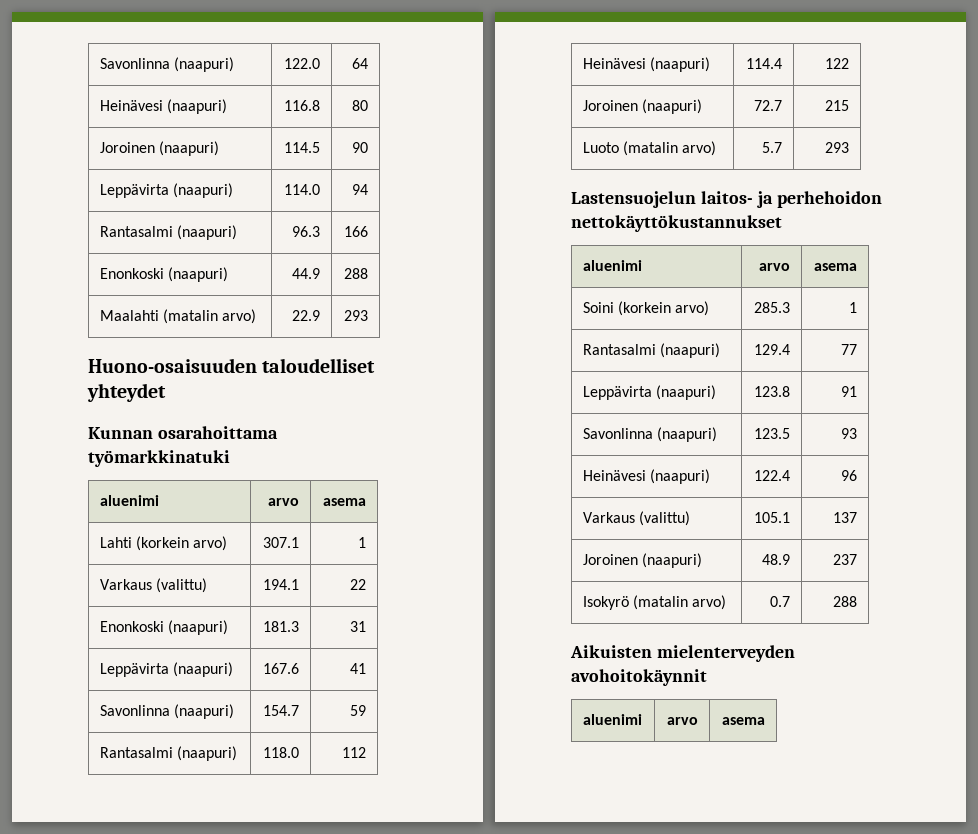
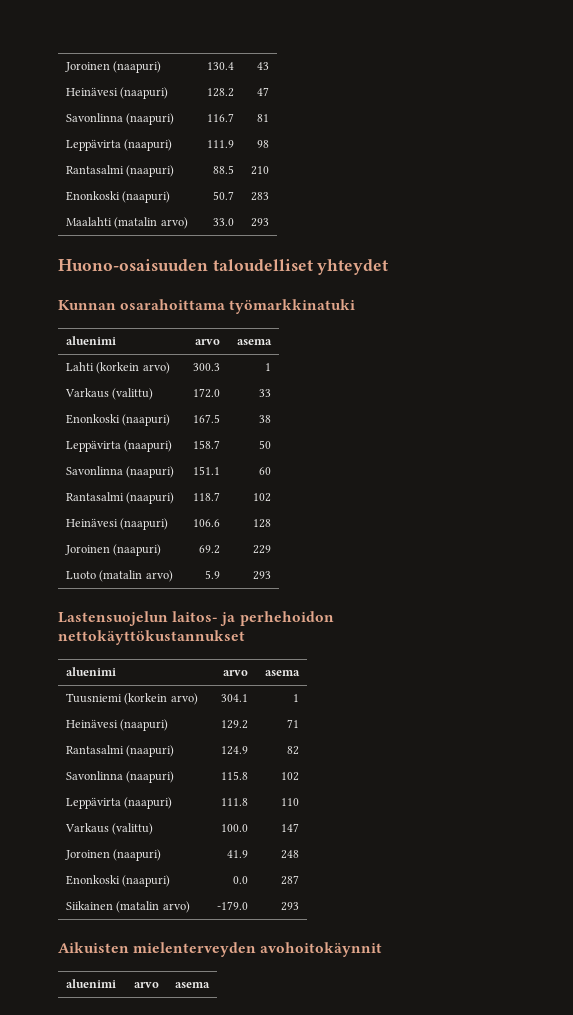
- Savonlinna (naapuri) | 122.0 | 64
- Heinävesi (naapuri) | 116.8 | 80
- Joroinen (naapuri) | 114.5 | 90
- Leppävirta (naapuri) | 114.0 | 94
- Rantasalmi (naapuri) | 96.3 | 166
- Enonkoski (naapuri) | 44.9 | 288
+ Joroinen (naapuri) | 130.4 | 43
+ Heinävesi (naapuri) | 128.2 | 47
+ Savonlinna (naapuri) | 116.7 | 81
+ Leppävirta (naapuri) | 111.9 | 98
+ Rantasalmi (naapuri) | 88.5 | 210
+ Enonkoski (naapuri) | 50.7 | 283
- Maalahti (matalin arvo) | 22.9 | 293
+ Maalahti (matalin arvo) | 33.0 | 293
- Lahti (korkein arvo) | 307.1 | 1
+ Lahti (korkein arvo) | 300.3 | 1
- Varkaus (valittu) | 194.1 | 22
- Enonkoski (naapuri) | 181.3 | 31
- Leppävirta (naapuri) | 167.6 | 41
- Savonlinna (naapuri) | 154.7 | 59
- Rantasalmi (naapuri) | 118.0 | 112
- Heinävesi (naapuri) | 114.4 | 122
- Joroinen (naapuri) | 72.7 | 215
+ Varkaus (valittu) | 172.0 | 33
+ Enonkoski (naapuri) | 167.5 | 38
+ Leppävirta (naapuri) | 158.7 | 50
+ Savonlinna (naapuri) | 151.1 | 60
+ Rantasalmi (naapuri) | 118.7 | 102
+ Heinävesi (naapuri) | 106.6 | 128
+ Joroinen (naapuri) | 69.2 | 229
- Luoto (matalin arvo) | 5.7 | 293
+ Luoto (matalin arvo) | 5.9 | 293
- Soini (korkein arvo) | 285.3 | 1
- Rantasalmi (naapuri) | 129.4 | 77
- Leppävirta (naapuri) | 123.8 | 91
- Savonlinna (naapuri) | 123.5 | 93
- Heinävesi (naapuri) | 122.4 | 96
- Varkaus (valittu) | 105.1 | 137
- Joroinen (naapuri) | 48.9 | 237
- Isokyrö (matalin arvo) | 0.7 | 288
+ Tuusniemi (korkein arvo) | 304.1 | 1
+ Heinävesi (naapuri) | 129.2 | 71
+ Rantasalmi (naapuri) | 124.9 | 82
+ Savonlinna (naapuri) | 115.8 | 102
+ Leppävirta (naapuri) | 111.8 | 110
+ Varkaus (valittu) | 100.0 | 147
+ Joroinen (naapuri) | 41.9 | 248
+ Enonkoski (naapuri) | 0.0 | 287
+ Siikainen (matalin arvo) | -179.0 | 293

